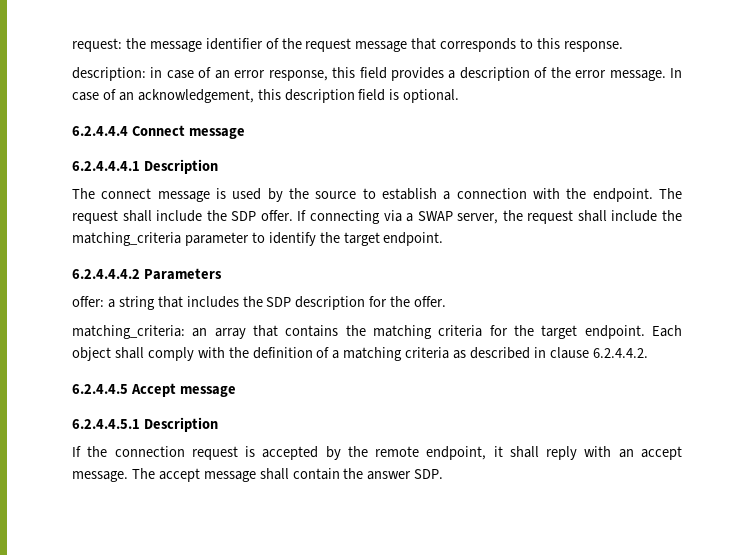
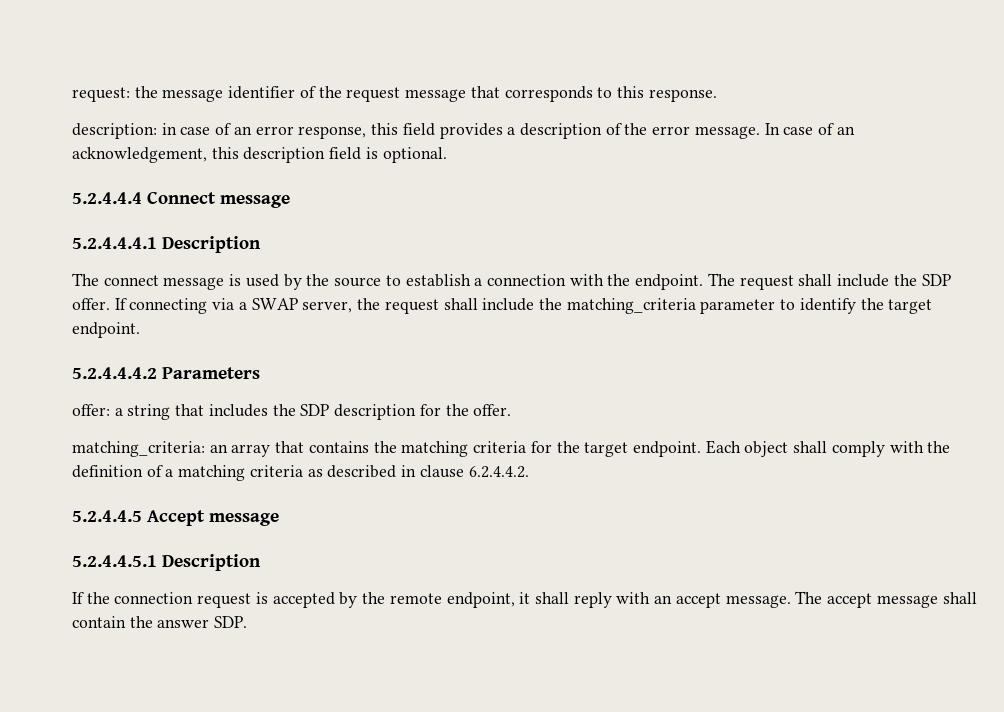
- 6.2.4.4.4 Connect message
+ 5.2.4.4.4 Connect message
- 6.2.4.4.4.1 Description
+ 5.2.4.4.4.1 Description
- 6.2.4.4.4.2 Parameters
+ 5.2.4.4.4.2 Parameters
- 6.2.4.4.5 Accept message
+ 5.2.4.4.5 Accept message
- 6.2.4.4.5.1 Description
+ 5.2.4.4.5.1 Description

